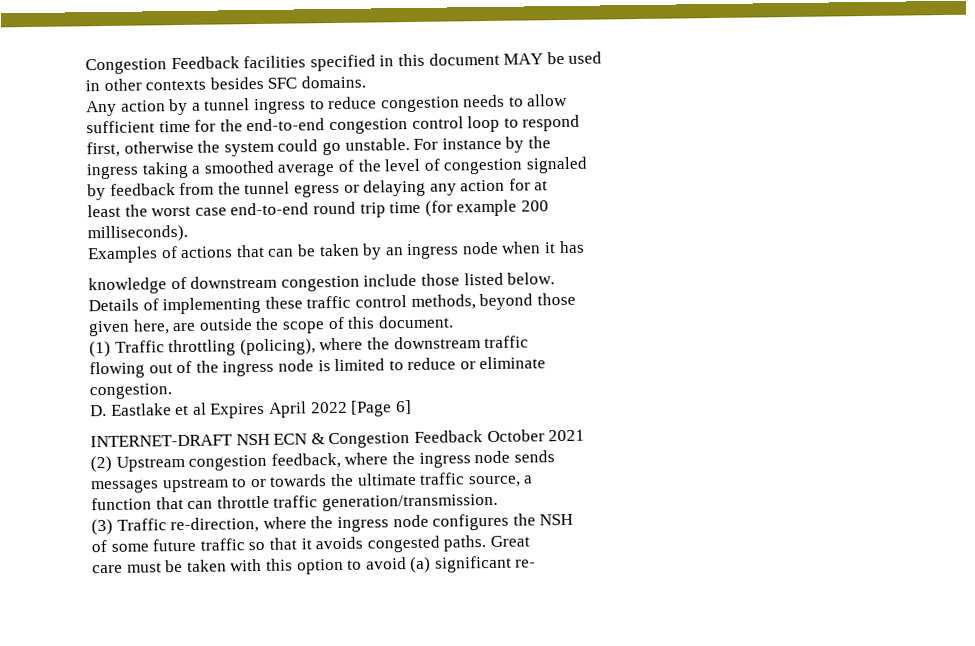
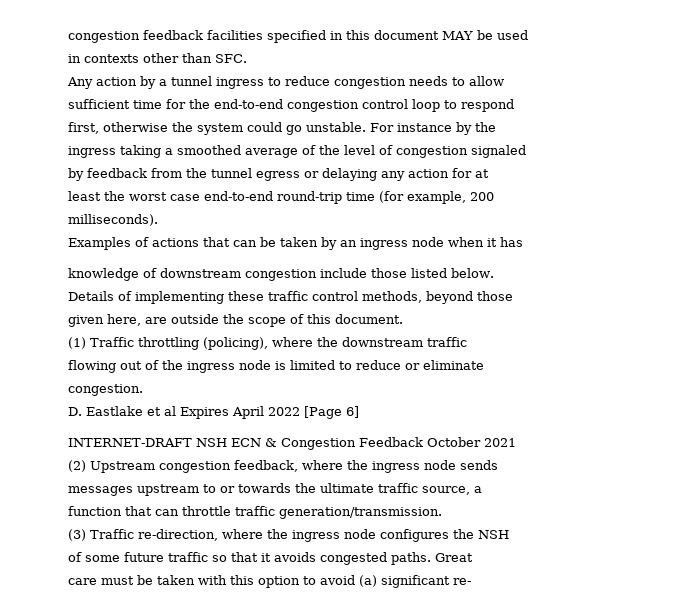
- Congestion Feedback facilities specified in this document MAY be used
+ congestion feedback facilities specified in this document MAY be used
- in other contexts besides SFC domains.
+ in contexts other than SFC.
- least the worst case end-to-end round trip time (for example 200
+ least the worst case end-to-end round-trip time (for example, 200

